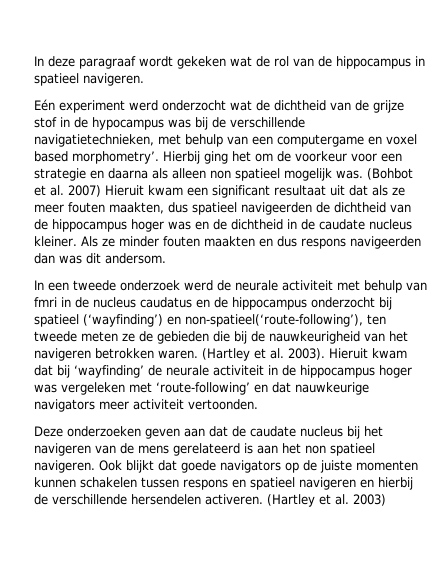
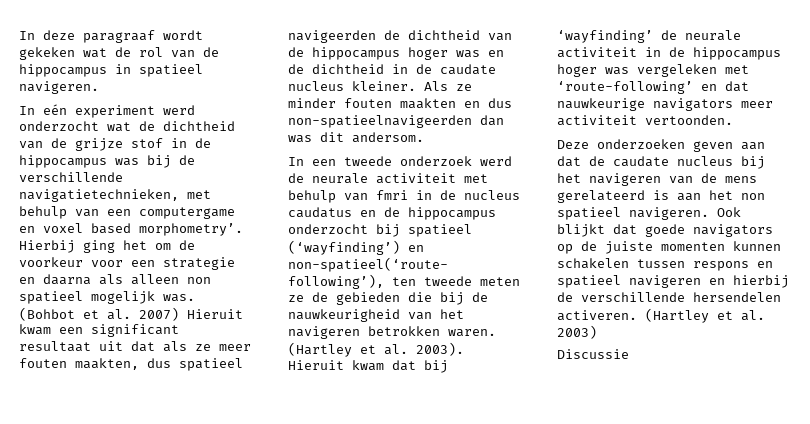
- Eén experiment werd onderzocht wat de dichtheid van de grijze stof in de hypocampus was bij de verschillende navigatietechnieken, met behulp van een computergame en voxel based morphometry’.
+ In eén experiment werd onderzocht wat de dichtheid van de grijze stof in de hippocampus was bij de verschillende navigatietechnieken, met behulp van een computergame en voxel based morphometry’.
- Als ze minder fouten maakten en dus respons navigeerden dan was dit andersom.
+ Als ze minder fouten maakten en dus non-spatieelnavigeerden dan was dit andersom.
+ Discussie

